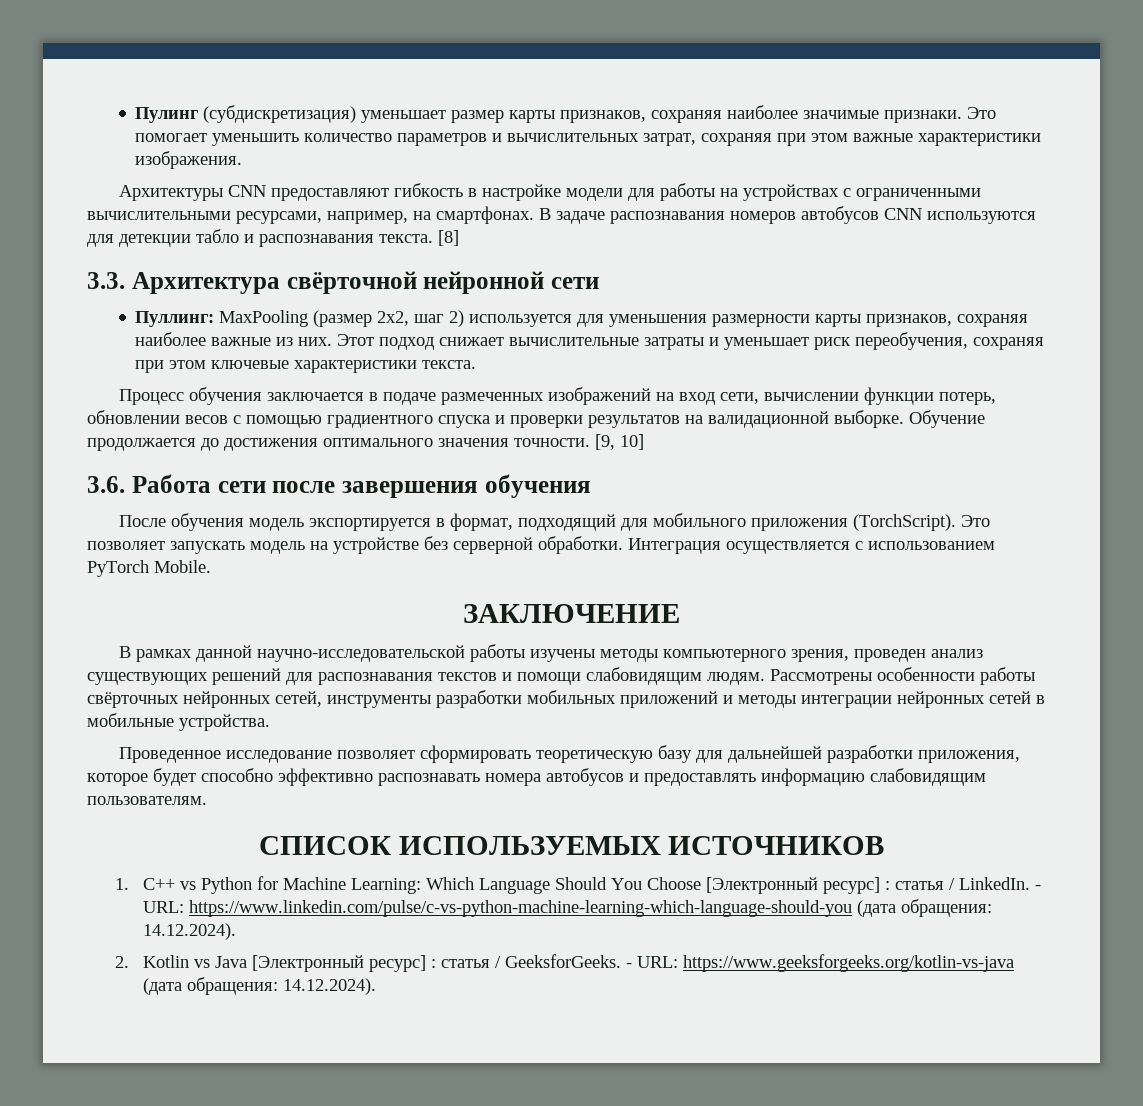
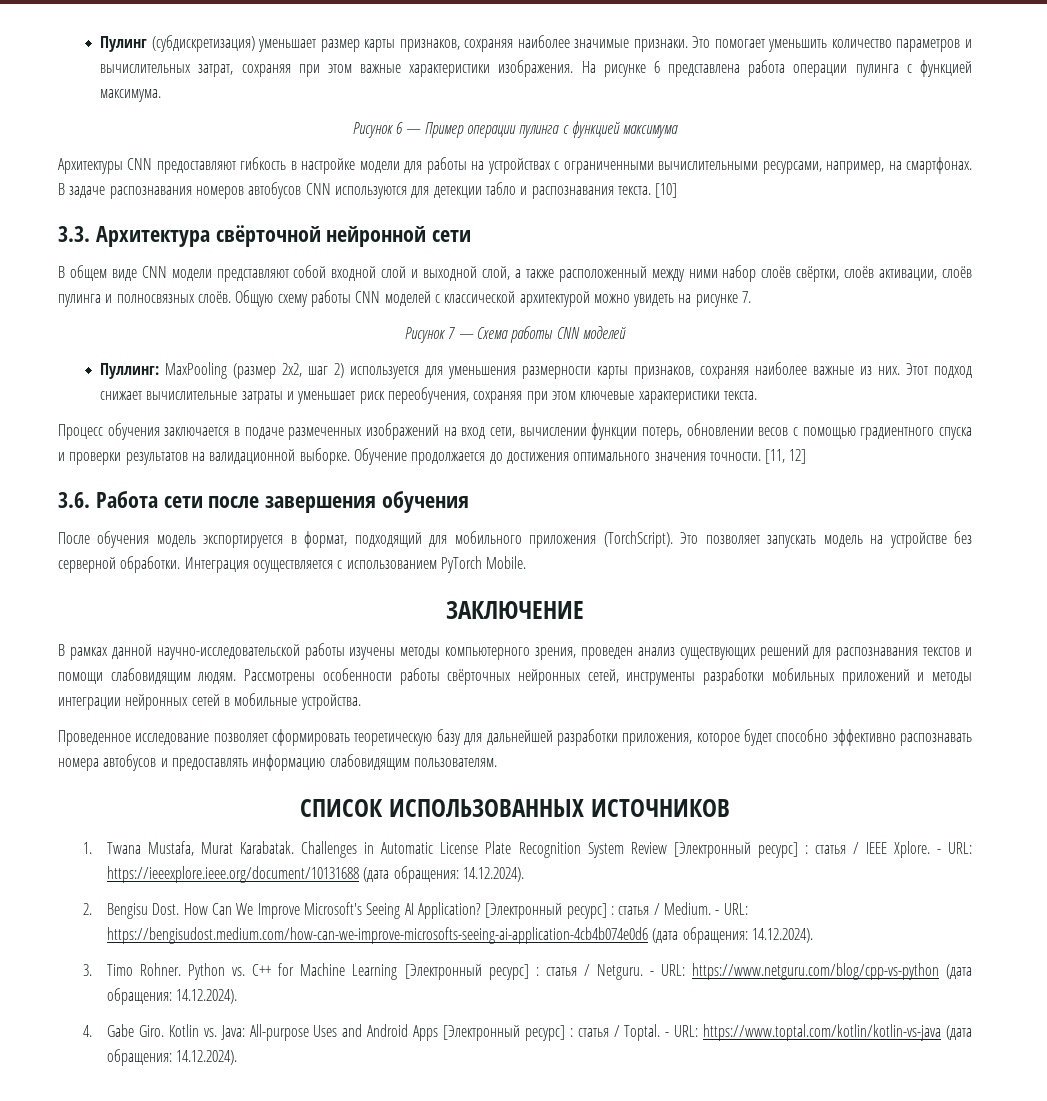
+ На рисунке 6 представлена работа операции пулинга с функцией максимума.
+ Рисунок 6 — Пример операции пулинга с функцией максимума
- [8]
+ [10]
+ В общем виде CNN модели представляют собой входной слой и выходной слой, а также расположенный между ними набор слоёв свёртки, слоёв активации, слоёв пулинга и полносвязных слоёв. Общую схему работы CNN моделей с классической архитектурой можно увидеть на рисунке 7.
+ Рисунок 7 — Схема работы CNN моделей
- [9, 10]
+ [11, 12]
- СПИСОК ИСПОЛЬЗУЕМЫХ ИСТОЧНИКОВ
+ СПИСОК ИСПОЛЬЗОВАННЫХ ИСТОЧНИКОВ
- 1. C++ vs Python for Machine Learning: Which Language Should You Choose [Электронный ресурс] : статья / LinkedIn. - URL: https://www.linkedin.com/pulse/c-vs-python-machine-learning-which-language-should-you (дата обращения: 14.12.2024).
+ 1. Twana Mustafa, Murat Karabatak. Challenges in Automatic License Plate Recognition System Review [Электронный ресурс] : статья / IEEE Xplore. - URL: https://ieeexplore.ieee.org/document/10131688 (дата обращения: 14.12.2024).
- 2. Kotlin vs Java [Электронный ресурс] : статья / GeeksforGeeks. - URL: https://www.geeksforgeeks.org/kotlin-vs-java (дата обращения: 14.12.2024).
+ 2. Bengisu Dost. How Can We Improve Microsoft's Seeing AI Application? [Электронный ресурс] : статья / Medium. - URL: https://bengisudost.medium.com/how-can-we-improve-microsofts-seeing-ai-application-4cb4b074e0d6 (дата обращения: 14.12.2024).
+ 3. Timo Rohner. Python vs. C++ for Machine Learning [Электронный ресурс] : статья / Netguru. - URL: https://www.netguru.com/blog/cpp-vs-python (дата обращения: 14.12.2024).
+ 4. Gabe Giro. Kotlin vs. Java: All-purpose Uses and Android Apps [Электронный ресурс] : статья / Toptal. - URL: https://www.toptal.com/kotlin/kotlin-vs-java (дата обращения: 14.12.2024).

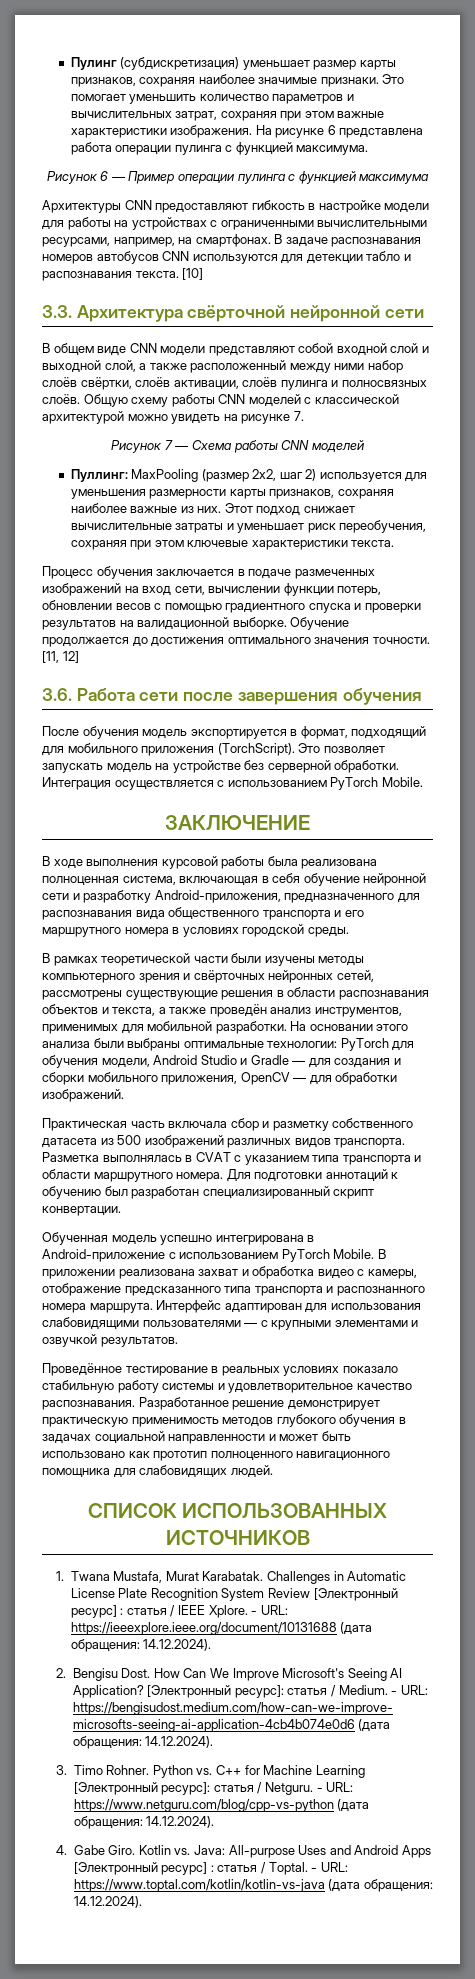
- В рамках данной научно-исследовательской работы изучены методы компьютерного зрения, проведен анализ существующих решений для распознавания текстов и помощи слабовидящим людям. Рассмотрены особенности работы свёрточных нейронных сетей, инструменты разработки мобильных приложений и методы интеграции нейронных сетей в мобильные устройства.
- Проведенное исследование позволяет сформировать теоретическую базу для дальнейшей разработки приложения, которое будет способно эффективно распознавать номера автобусов и предоставлять информацию слабовидящим пользователям.
+ В ходе выполнения курсовой работы была реализована полноценная система, включающая в себя обучение нейронной сети и разработку Android-приложения, предназначенного для распознавания вида общественного транспорта и его маршрутного номера в условиях городской среды.
+ В рамках теоретической части были изучены методы компьютерного зрения и свёрточных нейронных сетей, рассмотрены существующие решения в области распознавания объектов и текста, а также проведён анализ инструментов, применимых для мобильной разработки. На основании этого анализа были выбраны оптимальные технологии: PyTorch для обучения модели, Android Studio и Gradle — для создания и сборки мобильного приложения, OpenCV — для обработки изображений.
+ Практическая часть включала сбор и разметку собственного датасета из 500 изображений различных видов транспорта. Разметка выполнялась в CVAT с указанием типа транспорта и области маршрутного номера. Для подготовки аннотаций к обучению был разработан специализированный скрипт конвертации.
+ Обученная модель успешно интегрирована в Android-приложение с использованием PyTorch Mobile. В приложении реализована захват и обработка видео с камеры, отображение предсказанного типа транспорта и распознанного номера маршрута. Интерфейс адаптирован для использования слабовидящими пользователями — с крупными элементами и озвучкой результатов.
+ Проведённое тестирование в реальных условиях показало стабильную работу системы и удовлетворительное качество распознавания. Разработанное решение демонстрирует практическую применимость методов глубокого обучения в задачах социальной направленности и может быть использовано как прототип полноценного навигационного помощника для слабовидящих людей.
- [Электронный ресурс] : статья / Medium.
+ [Электронный ресурс]: статья / Medium.
- Python vs. C++ for Machine Learning [Электронный ресурс] : статья / Netguru.
+ Python vs. C++ for Machine Learning [Электронный ресурс]: статья / Netguru.

